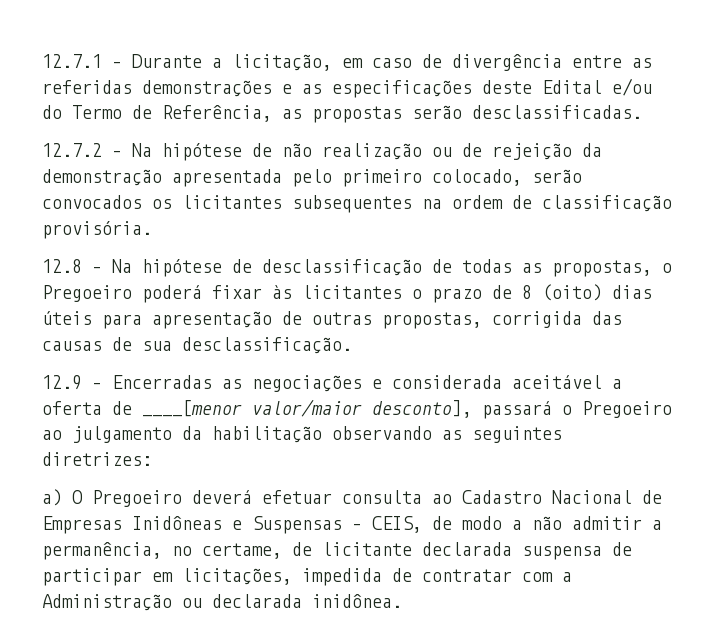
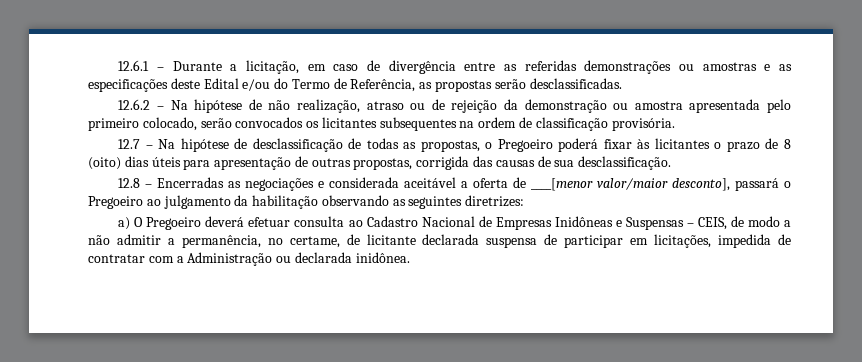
- 12.7.1 – Durante a licitação, em caso de divergência entre as referidas demonstrações e as especificações deste Edital e/ou do Termo de Referência, as propostas serão desclassificadas.
+ 12.6.1 – Durante a licitação, em caso de divergência entre as referidas demonstrações ou amostras e as especificações deste Edital e/ou do Termo de Referência, as propostas serão desclassificadas.
- 12.7.2 – Na hipótese de não realização ou de rejeição da demonstração apresentada pelo primeiro colocado, serão convocados os licitantes subsequentes na ordem de classificação provisória.
+ 12.6.2 – Na hipótese de não realização, atraso ou de rejeição da demonstração ou amostra apresentada pelo primeiro colocado, serão convocados os licitantes subsequentes na ordem de classificação provisória.
- 12.8 – Na hipótese de desclassificação de todas as propostas, o Pregoeiro poderá fixar às licitantes o prazo de 8 (oito) dias úteis para apresentação de outras propostas, corrigida das causas de sua desclassificação.
+ 12.7 – Na hipótese de desclassificação de todas as propostas, o Pregoeiro poderá fixar às licitantes o prazo de 8 (oito) dias úteis para apresentação de outras propostas, corrigida das causas de sua desclassificação.
- 12.9 – Encerradas as negociações e considerada aceitável a oferta de ____[menor valor/maior desconto], passará o Pregoeiro ao julgamento da habilitação observando as seguintes diretrizes:
+ 12.8 – Encerradas as negociações e considerada aceitável a oferta de ____[menor valor/maior desconto], passará o Pregoeiro ao julgamento da habilitação observando as seguintes diretrizes:

